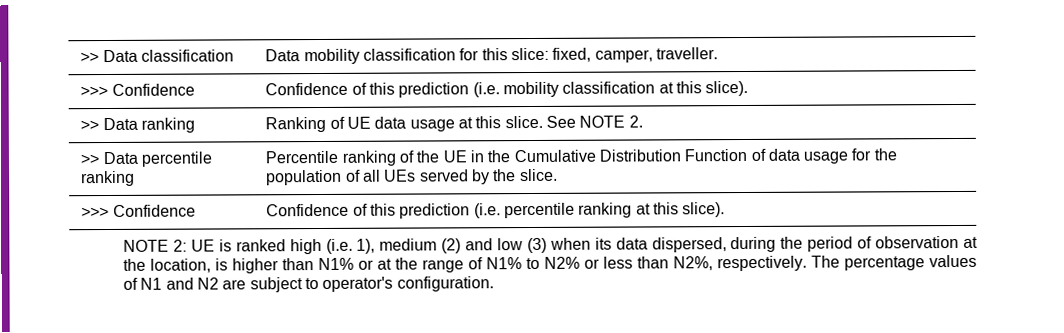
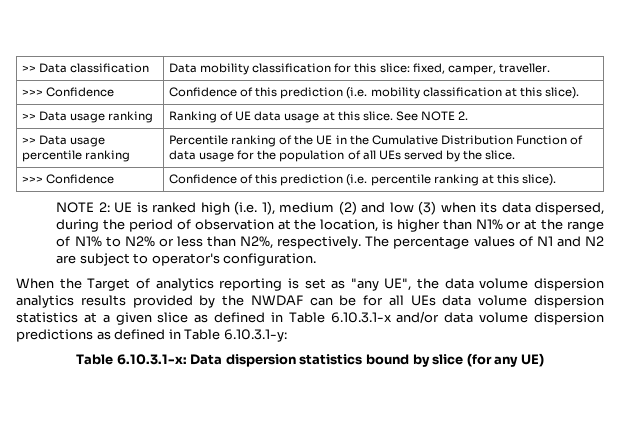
- >> Data ranking | Ranking of UE data usage at this slice. See NOTE 2.
+ >> Data usage ranking | Ranking of UE data usage at this slice. See NOTE 2.
- >> Data percentile ranking | Percentile ranking of the UE in the Cumulative Distribution Function of data usage for the population of all UEs served by the slice.
+ >> Data usage percentile ranking | Percentile ranking of the UE in the Cumulative Distribution Function of data usage for the population of all UEs served by the slice.
+ When the Target of analytics reporting is set as "any UE", the data volume dispersion analytics results provided by the NWDAF can be for all UEs data volume dispersion statistics at a given slice as defined in Table 6.10.3.1-x and/or data volume dispersion predictions as defined in Table 6.10.3.1-y:
+ Table 6.10.3.1-x: Data dispersion statistics bound by slice (for any UE)

